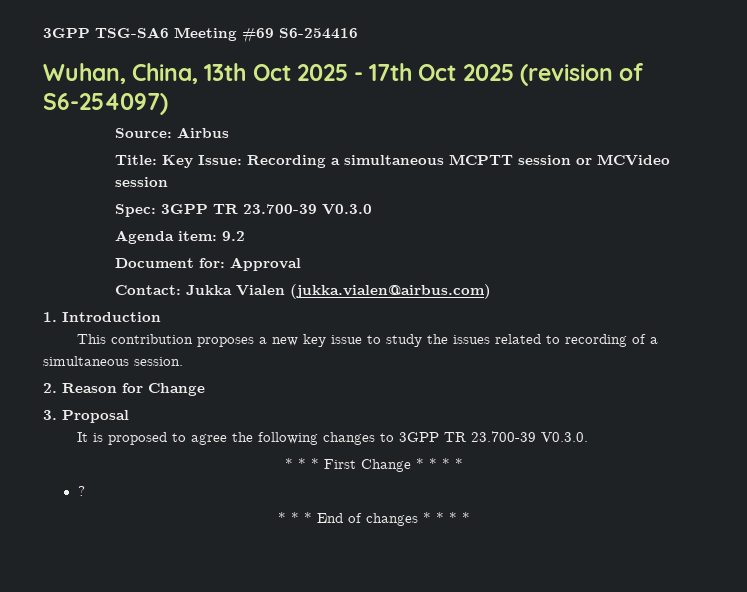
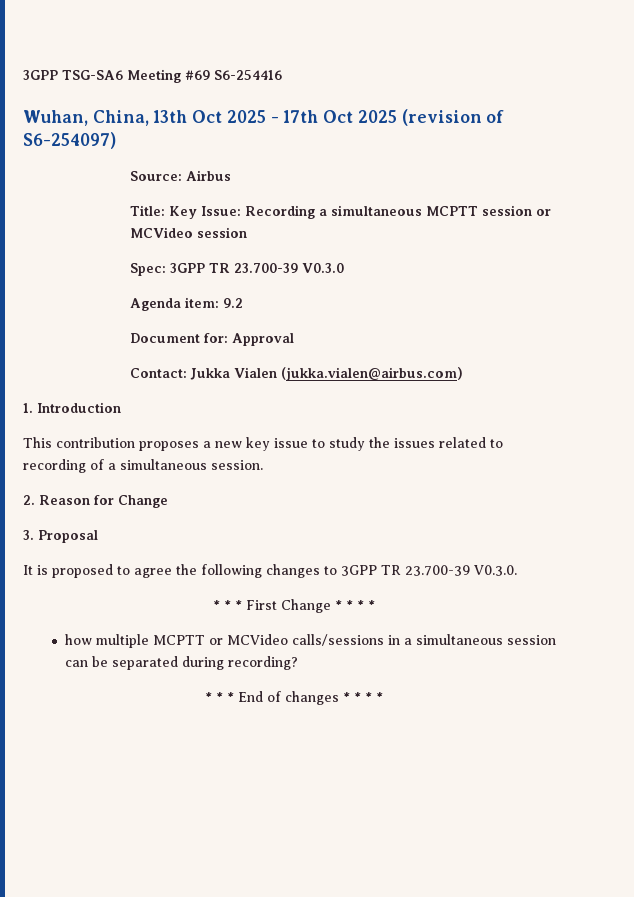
- ?
+ how multiple MCPTT or MCVideo calls/sessions in a simultaneous session can be separated during recording?

